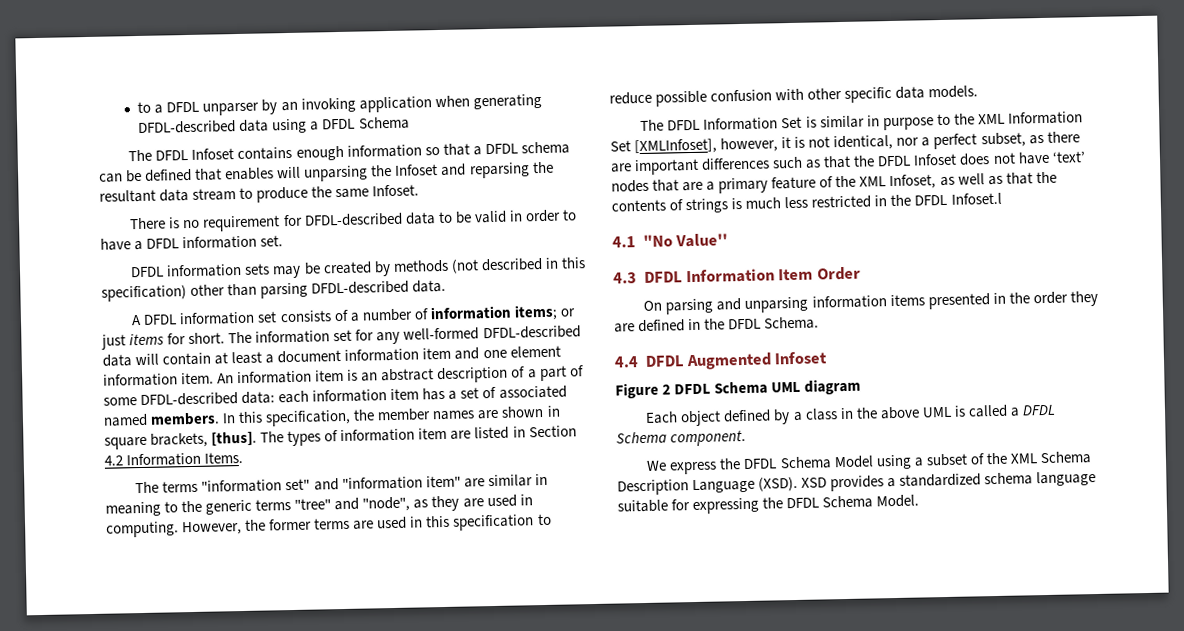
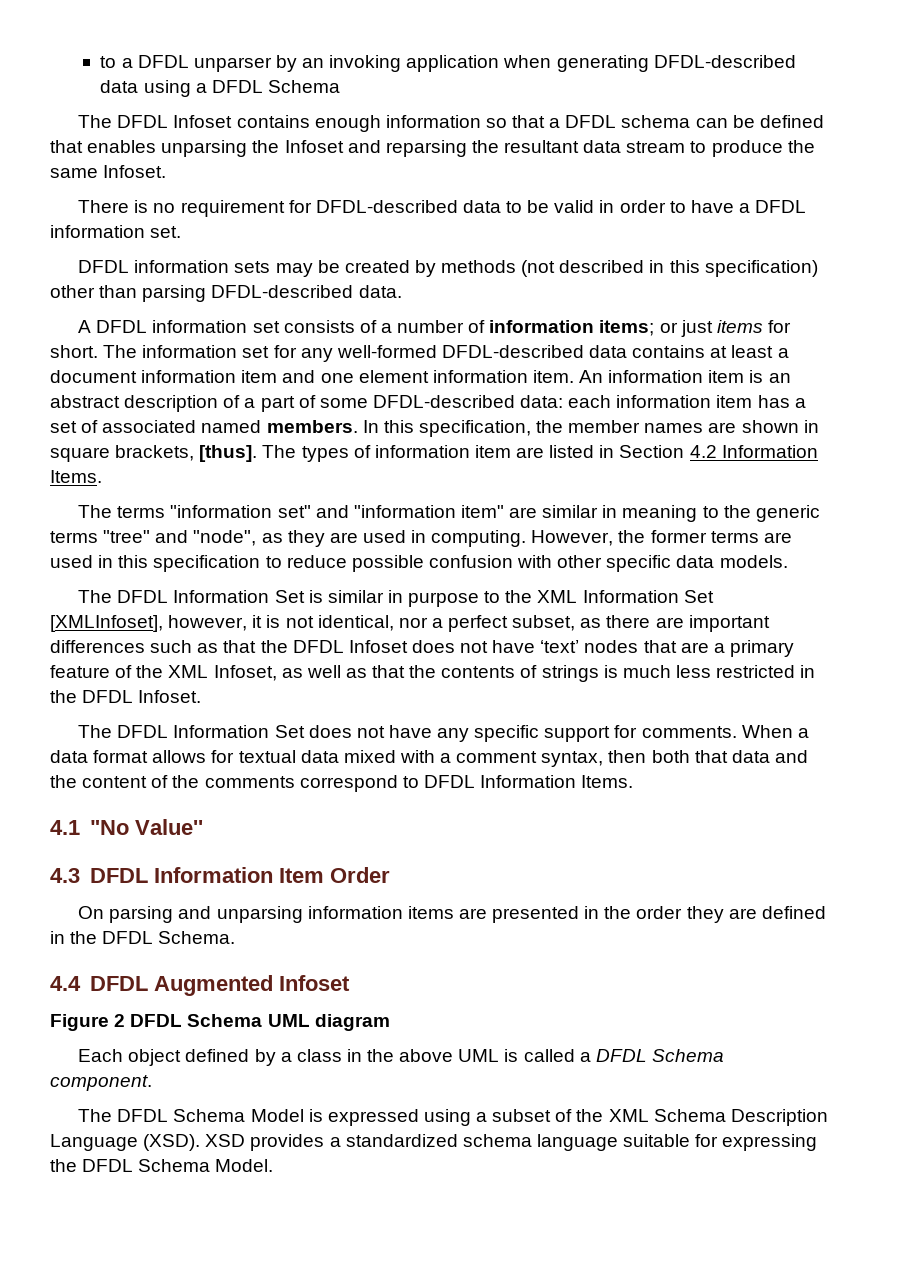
- The DFDL Infoset contains enough information so that a DFDL schema can be defined that enables will unparsing the Infoset and reparsing the resultant data stream to produce the same Infoset.
+ The DFDL Infoset contains enough information so that a DFDL schema can be defined that enables unparsing the Infoset and reparsing the resultant data stream to produce the same Infoset.
- The information set for any well-formed DFDL-described data will contain at least a document information item and one element information item.
+ The information set for any well-formed DFDL-described data contains at least a document information item and one element information item.
- The DFDL Information Set is similar in purpose to the XML Information Set [XMLInfoset], however, it is not identical, nor a perfect subset, as there are important differences such as that the DFDL Infoset does not have ‘text’ nodes that are a primary feature of the XML Infoset, as well as that the contents of strings is much less restricted in the DFDL Infoset.l
+ The DFDL Information Set is similar in purpose to the XML Information Set [XMLInfoset], however, it is not identical, nor a perfect subset, as there are important differences such as that the DFDL Infoset does not have ‘text’ nodes that are a primary feature of the XML Infoset, as well as that the contents of strings is much less restricted in the DFDL Infoset.
+ The DFDL Information Set does not have any specific support for comments. When a data format allows for textual data mixed with a comment syntax, then both that data and the content of the comments correspond to DFDL Information Items.
- On parsing and unparsing information items presented in the order they are defined in the DFDL Schema.
+ On parsing and unparsing information items are presented in the order they are defined in the DFDL Schema.
- We express the DFDL Schema Model using a subset of the XML Schema Description Language (XSD).
+ The DFDL Schema Model is expressed using a subset of the XML Schema Description Language (XSD).

